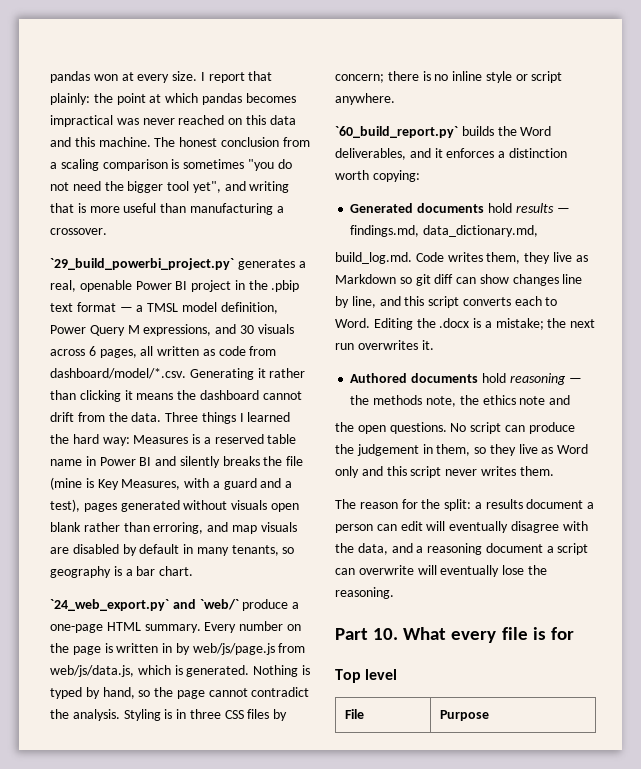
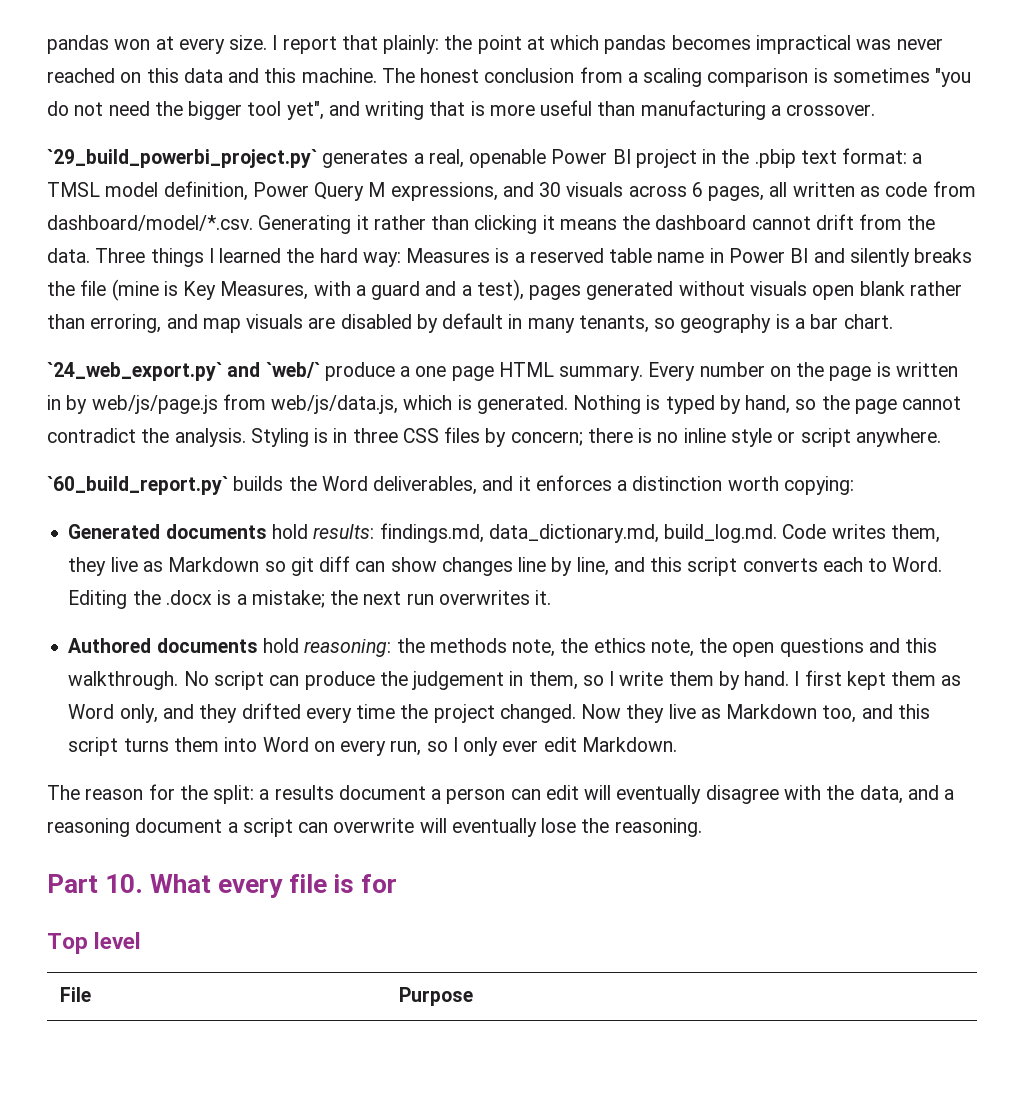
- `29_build_powerbi_project.py` generates a real, openable Power BI project in the .pbip text format — a TMSL model definition, Power Query M expressions, and 30 visuals across 6 pages, all written as code from dashboard/model/*.csv. Generating it rather than clicking it means the dashboard cannot drift from the data.
+ `29_build_powerbi_project.py` generates a real, openable Power BI project in the .pbip text format: a TMSL model definition, Power Query M expressions, and 30 visuals across 6 pages, all written as code from dashboard/model/*.csv. Generating it rather than clicking it means the dashboard cannot drift from the data.
- `24_web_export.py` and `web/` produce a one-page HTML summary.
+ `24_web_export.py` and `web/` produce a one page HTML summary.
- Generated documents hold results — findings.md, data_dictionary.md,
- build_log.md. Code writes them, they live as Markdown so git diff can show changes line by line, and this script converts each to Word.
+ Generated documents hold results: findings.md, data_dictionary.md, build_log.md. Code writes them, they live as Markdown so git diff can show changes line by line, and this script converts each to Word.
- Authored documents hold reasoning — the methods note, the ethics note and
- the open questions.
+ Authored documents hold reasoning: the methods note, the ethics note, the open questions and this walkthrough.
- No script can produce the judgement in them, so they live as Word only and this script never writes them.
+ No script can produce the judgement in them, so I write them by hand. I first kept them as Word only, and they drifted every time the project changed. Now they live as Markdown too, and this script turns them into Word on every run, so I only ever edit Markdown.

